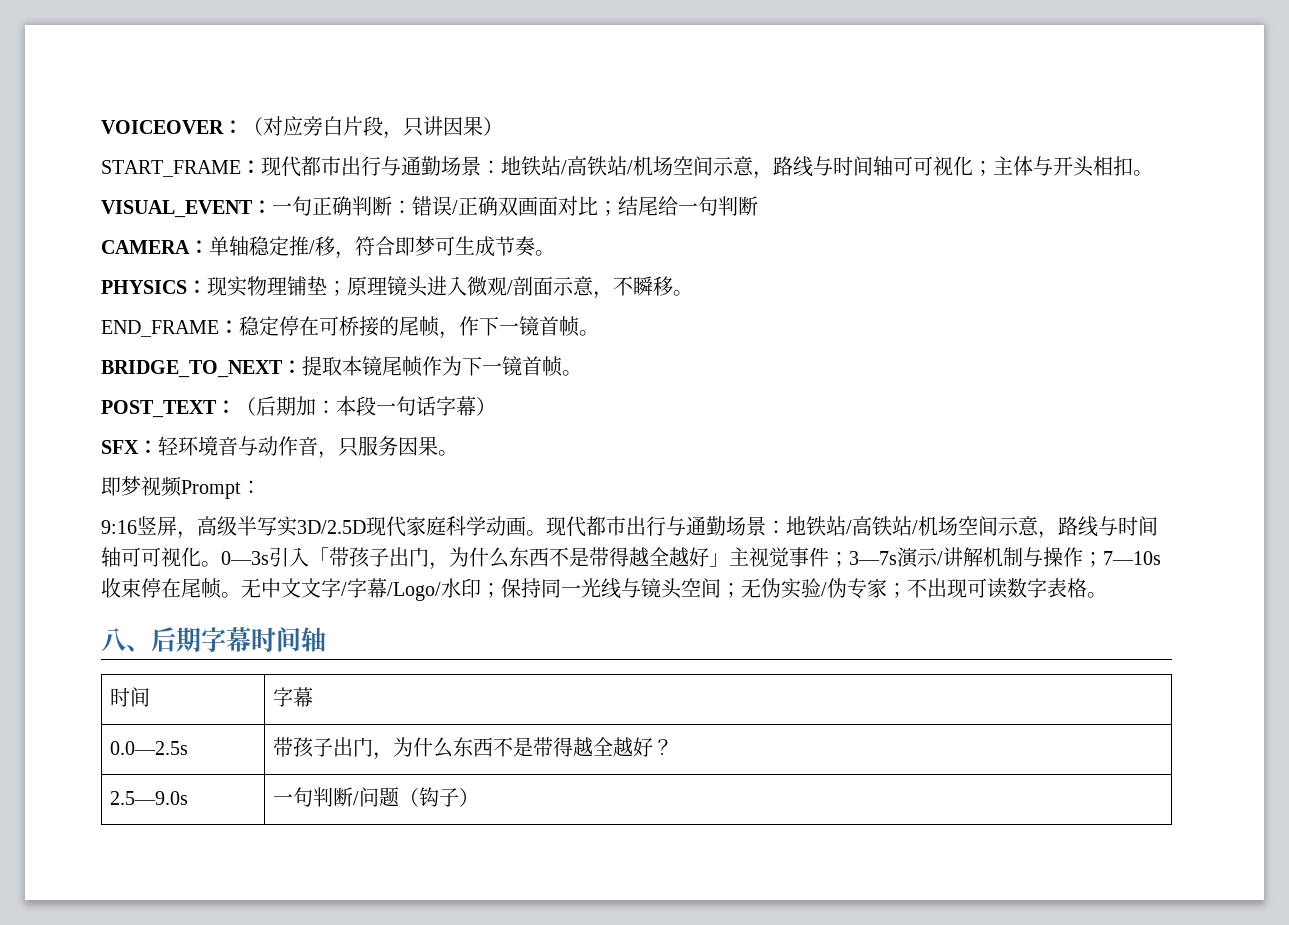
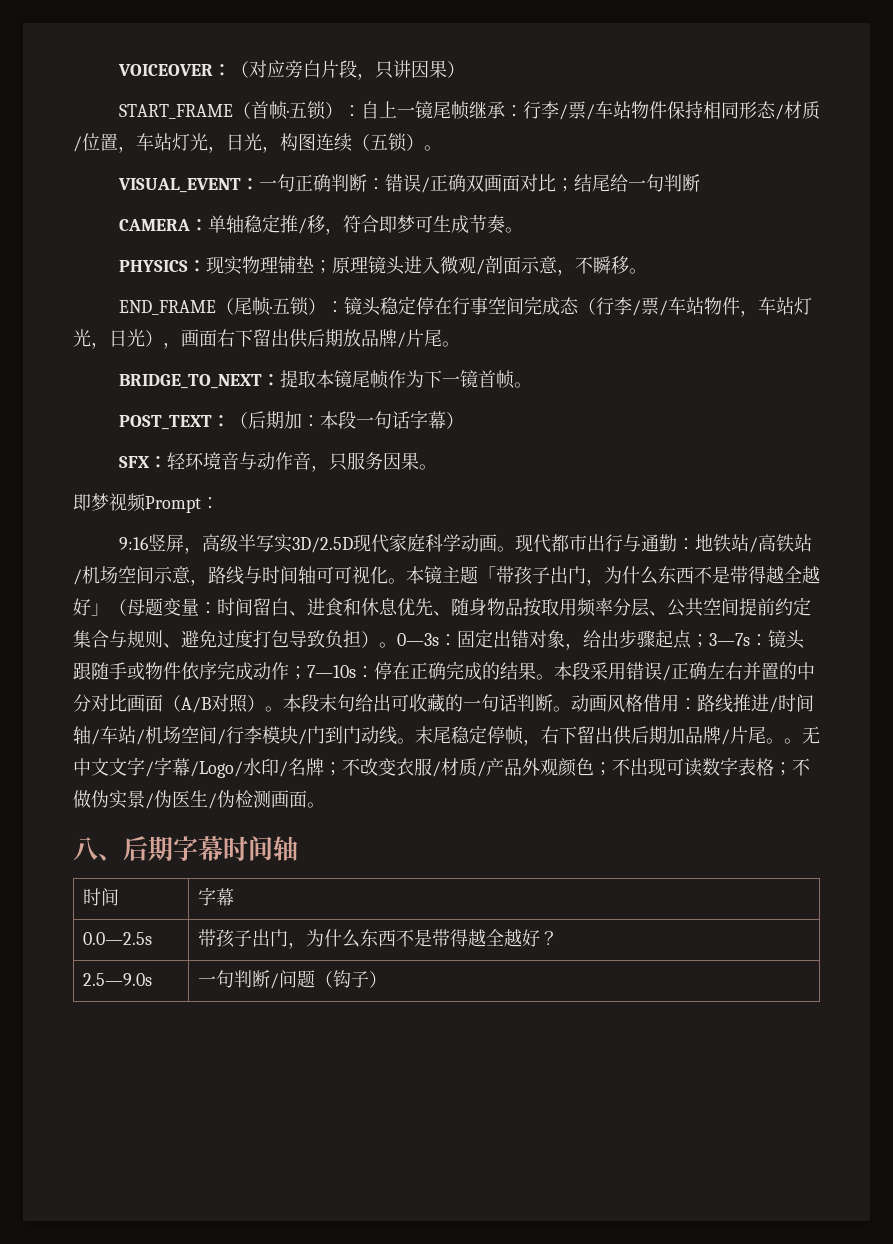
- START_FRAME：现代都市出行与通勤场景：地铁站/高铁站/机场空间示意，路线与时间轴可可视化；主体与开头相扣。
+ START_FRAME（首帧·五锁）：自上一镜尾帧继承：行李/票/车站物件保持相同形态/材质/位置，车站灯光，日光，构图连续（五锁）。
- END_FRAME：稳定停在可桥接的尾帧，作下一镜首帧。
+ END_FRAME（尾帧·五锁）：镜头稳定停在行事空间完成态（行李/票/车站物件，车站灯光，日光），画面右下留出供后期放品牌/片尾。
- 现代都市出行与通勤场景：地铁站/高铁站/机场空间示意，路线与时间轴可可视化。
+ 现代都市出行与通勤：地铁站/高铁站/机场空间示意，路线与时间轴可可视化。
- 0—3s引入「带孩子出门，为什么东西不是带得越全越好」主视觉事件；3—7s演示/讲解机制与操作；7—10s收束停在尾帧。
+ 本镜主题「带孩子出门，为什么东西不是带得越全越好」（母题变量：时间留白、进食和休息优先、随身物品按取用频率分层、公共空间提前约定集合与规则、避免过度打包导致负担）。0—3s：固定出错对象，给出步骤起点；3—7s：镜头跟随手或物件依序完成动作；7—10s：停在正确完成的结果。本段采用错误/正确左右并置的中分对比画面（A/B对照）。本段末句给出可收藏的一句话判断。动画风格借用：路线推进/时间轴/车站/机场空间/行李模块/门到门动线。末尾稳定停帧，右下留出供后期加品牌/片尾。。
- 无中文文字/字幕/Logo/水印；保持同一光线与镜头空间；无伪实验/伪专家；不出现可读数字表格。
+ 无中文文字/字幕/Logo/水印/名牌；不改变衣服/材质/产品外观颜色；不出现可读数字表格；不做伪实景/伪医生/伪检测画面。

